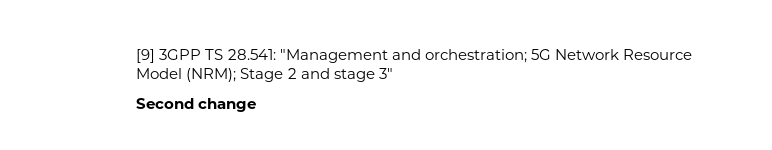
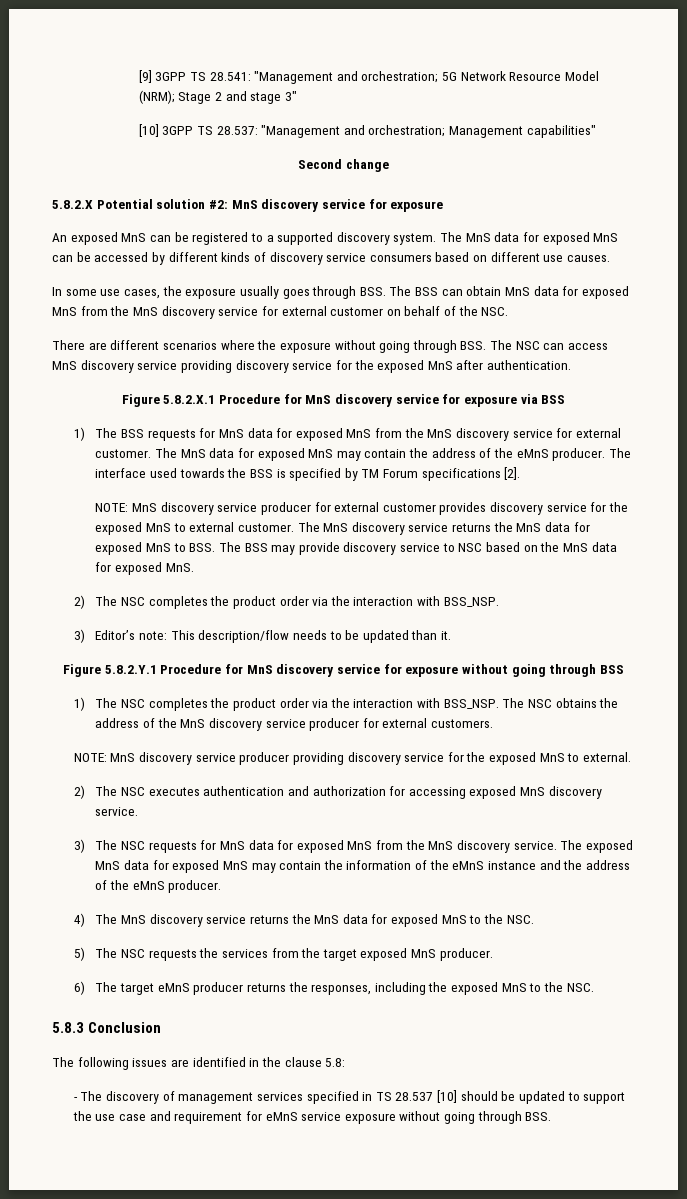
+ [10] 3GPP TS 28.537: "Management and orchestration; Management capabilities"
  Second change
+ 5.8.2.X Potential solution #2: MnS discovery service for exposure
+ An exposed MnS can be registered to a supported discovery system. The MnS data for exposed MnS can be accessed by different kinds of discovery service consumers based on different use causes.
+ In some use cases, the exposure usually goes through BSS. The BSS can obtain MnS data for exposed MnS from the MnS discovery service for external customer on behalf of the NSC.
+ There are different scenarios where the exposure without going through BSS. The NSC can access MnS discovery service providing discovery service for the exposed MnS after authentication.
+ Figure 5.8.2.X.1 Procedure for MnS discovery service for exposure via BSS
+ 1) The BSS requests for MnS data for exposed MnS from the MnS discovery service for external customer. The MnS data for exposed MnS may contain the address of the eMnS producer. The interface used towards the BSS is specified by TM Forum specifications [2].
+ NOTE: MnS discovery service producer for external customer provides discovery service for the exposed MnS to external customer. The MnS discovery service returns the MnS data for exposed MnS to BSS. The BSS may provide discovery service to NSC based on the MnS data for exposed MnS.
+ 2) The NSC completes the product order via the interaction with BSS_NSP.
+ 3) Editor’s note: This description/flow needs to be updated than it.
+ Figure 5.8.2.Y.1 Procedure for MnS discovery service for exposure without going through BSS
+ 1) The NSC completes the product order via the interaction with BSS_NSP. The NSC obtains the address of the MnS discovery service producer for external customers.
+ NOTE: MnS discovery service producer providing discovery service for the exposed MnS to external.
+ 2) The NSC executes authentication and authorization for accessing exposed MnS discovery service.
+ 3) The NSC requests for MnS data for exposed MnS from the MnS discovery service. The exposed MnS data for exposed MnS may contain the information of the eMnS instance and the address of the eMnS producer.
+ 4) The MnS discovery service returns the MnS data for exposed MnS to the NSC.
+ 5) The NSC requests the services from the target exposed MnS producer.
+ 6) The target eMnS producer returns the responses, including the exposed MnS to the NSC.
+ 5.8.3 Conclusion
+ The following issues are identified in the clause 5.8:
+ - The discovery of management services specified in TS 28.537 [10] should be updated to support the use case and requirement for eMnS service exposure without going through BSS.

